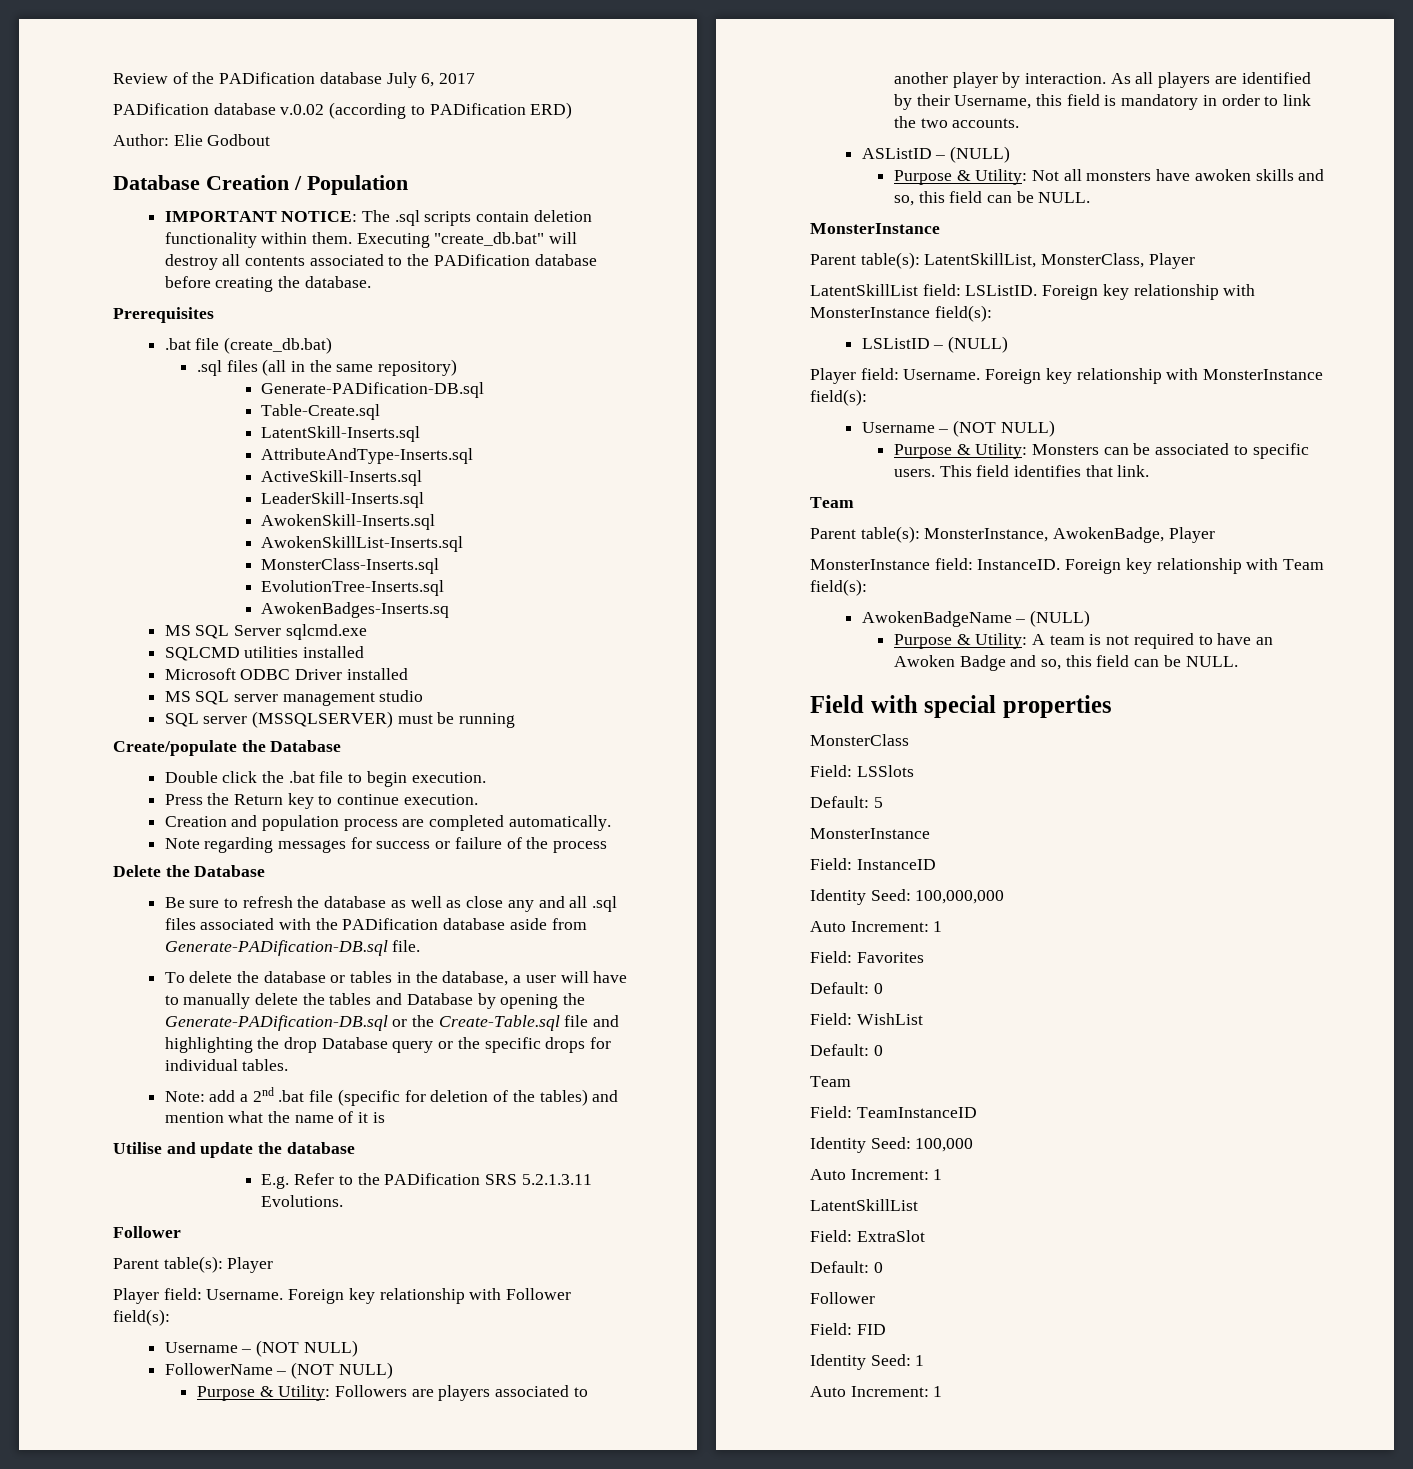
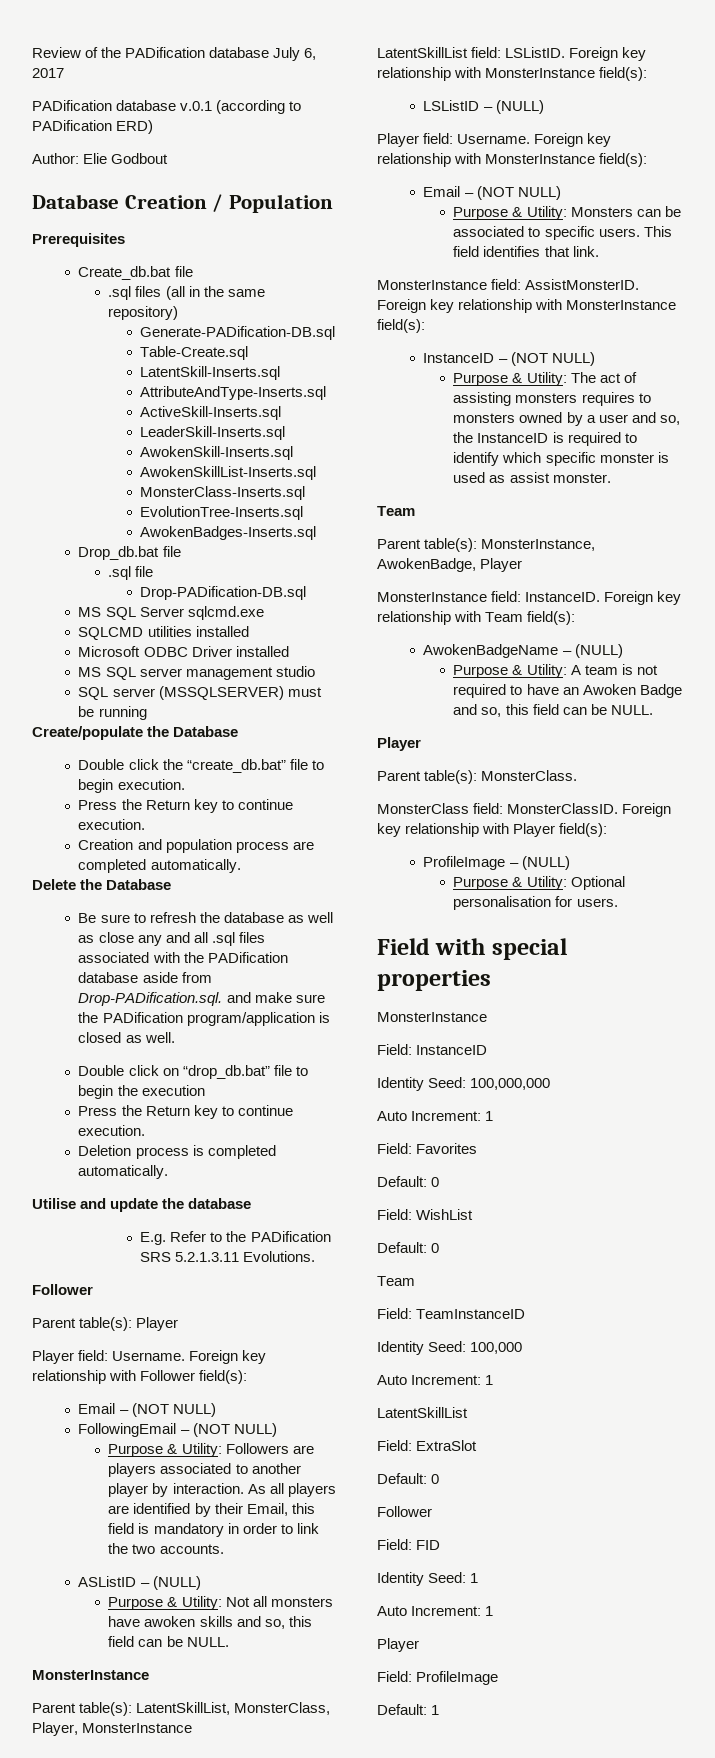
- PADification database v.0.02 (according to PADification ERD)
+ PADification database v.0.1 (according to PADification ERD)
- IMPORTANT NOTICE: The .sql scripts contain deletion functionality within them. Executing "create_db.bat" will destroy all contents associated to the PADification database before creating the database.
- .bat file (create_db.bat)
+ Create_db.bat file
- AwokenBadges-Inserts.sq
+ AwokenBadges-Inserts.sql
+ Drop_db.bat file
+ .sql file
+ Drop-PADification-DB.sql
- Double click the .bat file to begin execution.
+ Double click the “create_db.bat” file to begin execution.
- Note regarding messages for success or failure of the process
- Be sure to refresh the database as well as close any and all .sql files associated with the PADification database aside from Generate-PADification-DB.sql file.
- To delete the database or tables in the database, a user will have to manually delete the tables and Database by opening the Generate-PADification-DB.sql or the Create-Table.sql file and highlighting the drop Database query or the specific drops for individual tables.
- Note: add a 2nd .bat file (specific for deletion of the tables) and mention what the name of it is
+ Be sure to refresh the database as well as close any and all .sql files associated with the PADification database aside from Drop-PADification.sql. and make sure the PADification program/application is closed as well.
+ Double click on “drop_db.bat” file to begin the execution
+ Press the Return key to continue execution.
+ Deletion process is completed automatically.
  Foreign key relationship with Follower field(s):
- Username – (NOT NULL)
- FollowerName – (NOT NULL)
+ Email – (NOT NULL)
+ FollowingEmail – (NOT NULL)
- As all players are identified by their Username, this field is mandatory in order to link the two accounts.
+ As all players are identified by their Email, this field is mandatory in order to link the two accounts.
- Parent table(s): LatentSkillList, MonsterClass, Player
+ Parent table(s): LatentSkillList, MonsterClass, Player, MonsterInstance
  Player field: Username. Foreign key relationship with MonsterInstance field(s):
- Username – (NOT NULL)
+ Email – (NOT NULL)
+ MonsterInstance field: AssistMonsterID. Foreign key relationship with MonsterInstance field(s):
+ InstanceID – (NOT NULL)
+ Purpose & Utility: The act of assisting monsters requires to monsters owned by a user and so, the InstanceID is required to identify which specific monster is used as assist monster.
  Purpose & Utility: A team is not required to have an Awoken Badge and so, this field can be NULL.
+ Player
+ Parent table(s): MonsterClass.
+ MonsterClass field: MonsterClassID. Foreign key relationship with Player field(s):
+ ProfileImage – (NULL)
+ Purpose & Utility: Optional personalisation for users.
- MonsterClass
- Field: LSSlots
- Default: 5
  Identity Seed: 1
  Auto Increment: 1
+ Player
+ Field: ProfileImage
+ Default: 1

